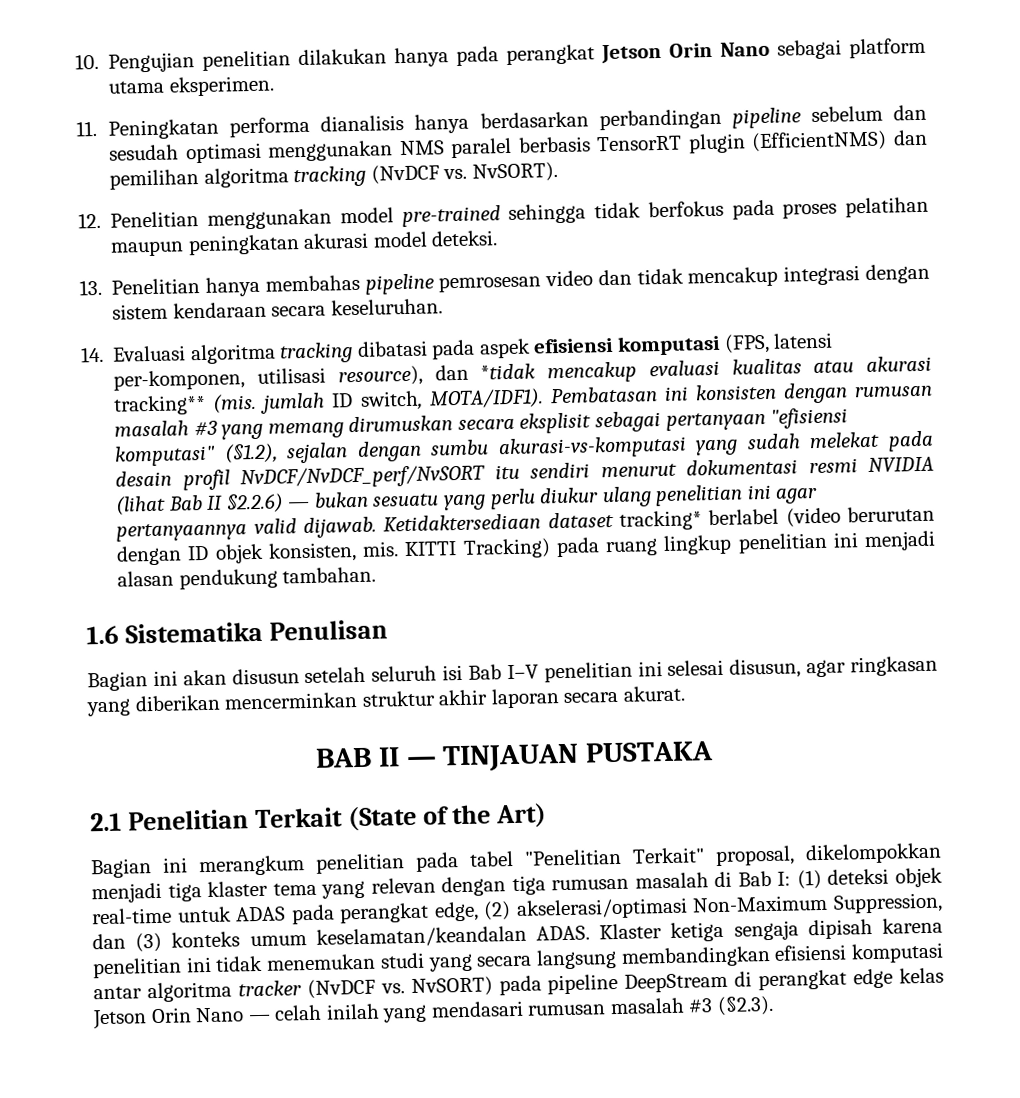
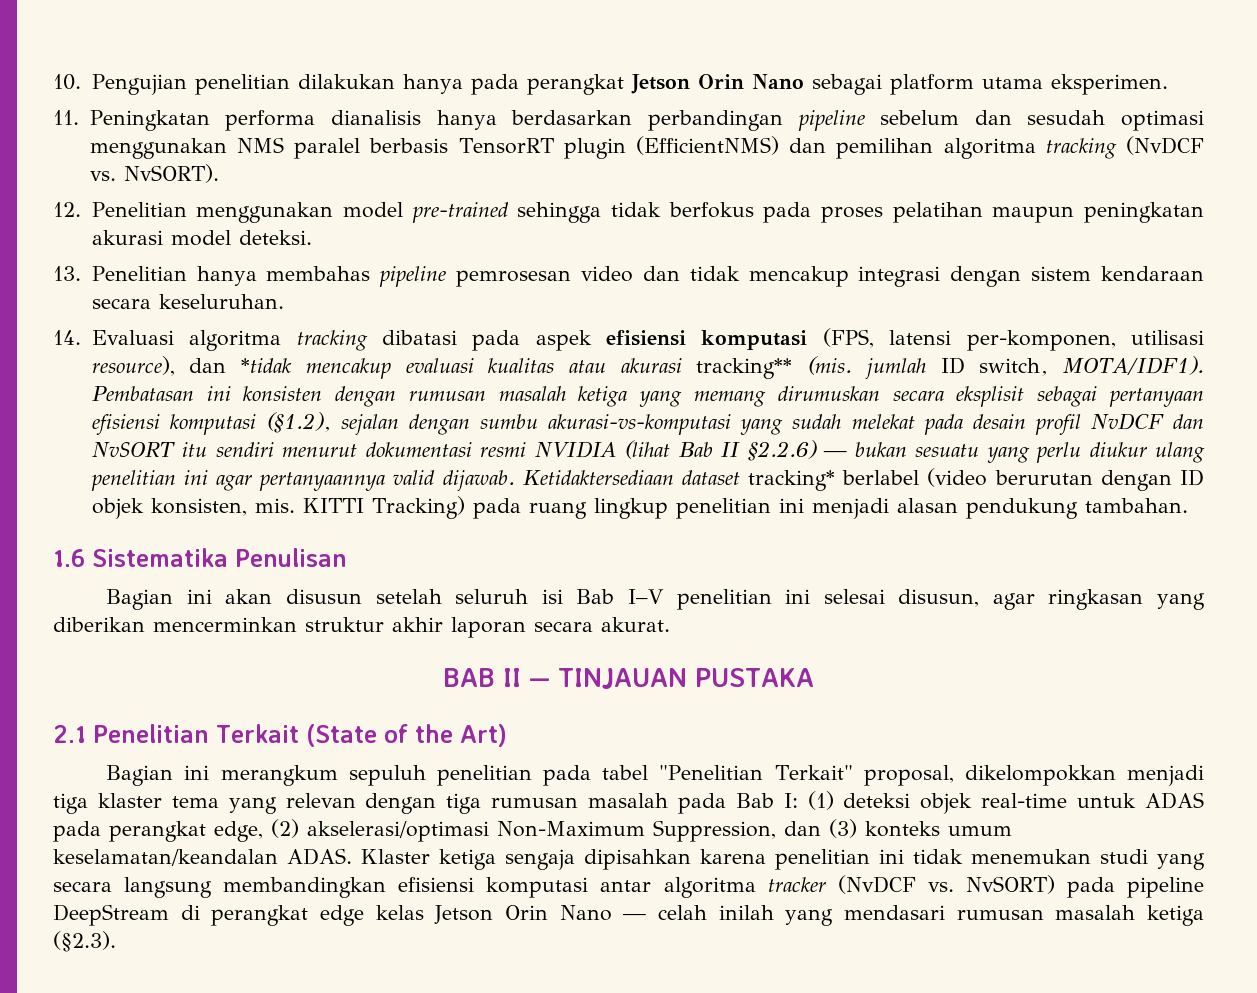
- Pembatasan ini konsisten dengan rumusan masalah #3 yang memang dirumuskan secara eksplisit sebagai pertanyaan "efisiensi komputasi" (§1.2), sejalan dengan sumbu akurasi-vs-komputasi yang sudah melekat pada desain profil NvDCF/NvDCF_perf/NvSORT itu sendiri menurut dokumentasi resmi NVIDIA (lihat Bab II §2.2.6) — bukan sesuatu yang perlu diukur ulang penelitian ini agar pertanyaannya valid dijawab.
+ Pembatasan ini konsisten dengan rumusan masalah ketiga yang memang dirumuskan secara eksplisit sebagai pertanyaan efisiensi komputasi (§1.2), sejalan dengan sumbu akurasi-vs-komputasi yang sudah melekat pada desain profil NvDCF dan NvSORT itu sendiri menurut dokumentasi resmi NVIDIA (lihat Bab II §2.2.6) — bukan sesuatu yang perlu diukur ulang penelitian ini agar pertanyaannya valid dijawab.
- Bagian ini merangkum penelitian pada tabel "Penelitian Terkait" proposal, dikelompokkan menjadi tiga klaster tema yang relevan dengan tiga rumusan masalah di Bab I: (1) deteksi objek real-time untuk ADAS pada perangkat edge, (2) akselerasi/optimasi Non-Maximum Suppression, dan (3) konteks umum keselamatan/keandalan ADAS.
+ Bagian ini merangkum sepuluh penelitian pada tabel "Penelitian Terkait" proposal, dikelompokkan menjadi tiga klaster tema yang relevan dengan tiga rumusan masalah pada Bab I: (1) deteksi objek real-time untuk ADAS pada perangkat edge, (2) akselerasi/optimasi Non-Maximum Suppression, dan (3) konteks umum keselamatan/keandalan ADAS.
- Klaster ketiga sengaja dipisah karena penelitian ini tidak menemukan studi yang secara langsung membandingkan efisiensi komputasi antar algoritma tracker (NvDCF vs. NvSORT) pada pipeline DeepStream di perangkat edge kelas Jetson Orin Nano — celah inilah yang mendasari rumusan masalah #3 (§2.3).
+ Klaster ketiga sengaja dipisahkan karena penelitian ini tidak menemukan studi yang secara langsung membandingkan efisiensi komputasi antar algoritma tracker (NvDCF vs. NvSORT) pada pipeline DeepStream di perangkat edge kelas Jetson Orin Nano — celah inilah yang mendasari rumusan masalah ketiga (§2.3).

